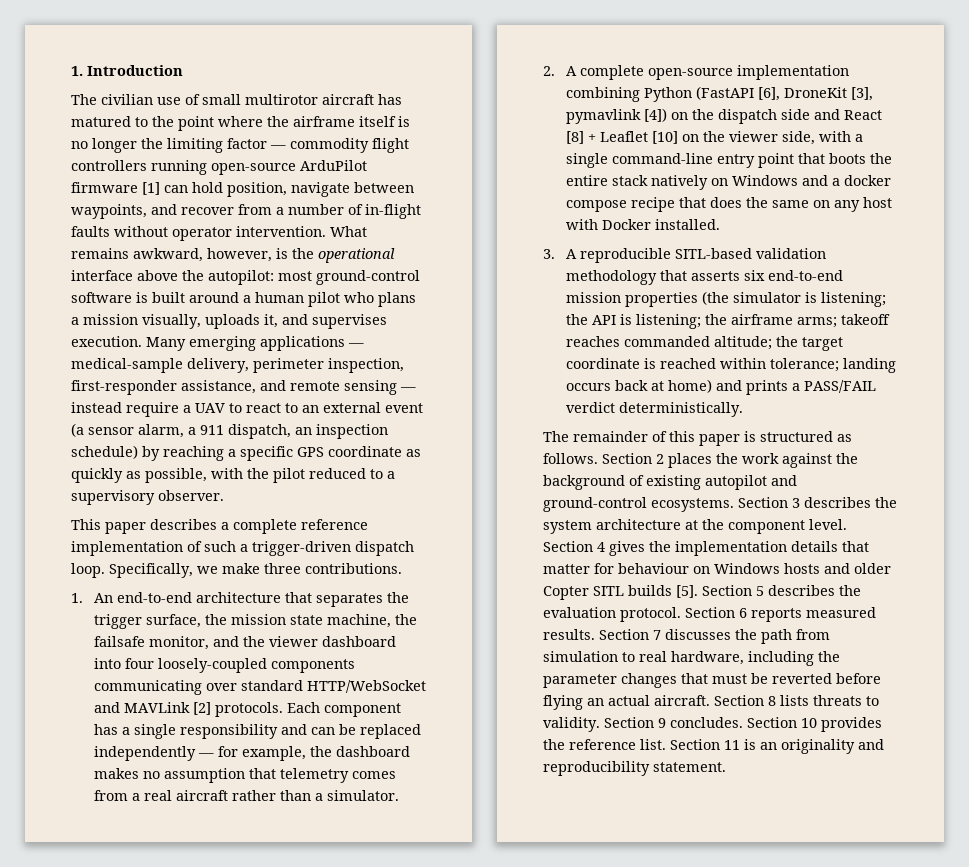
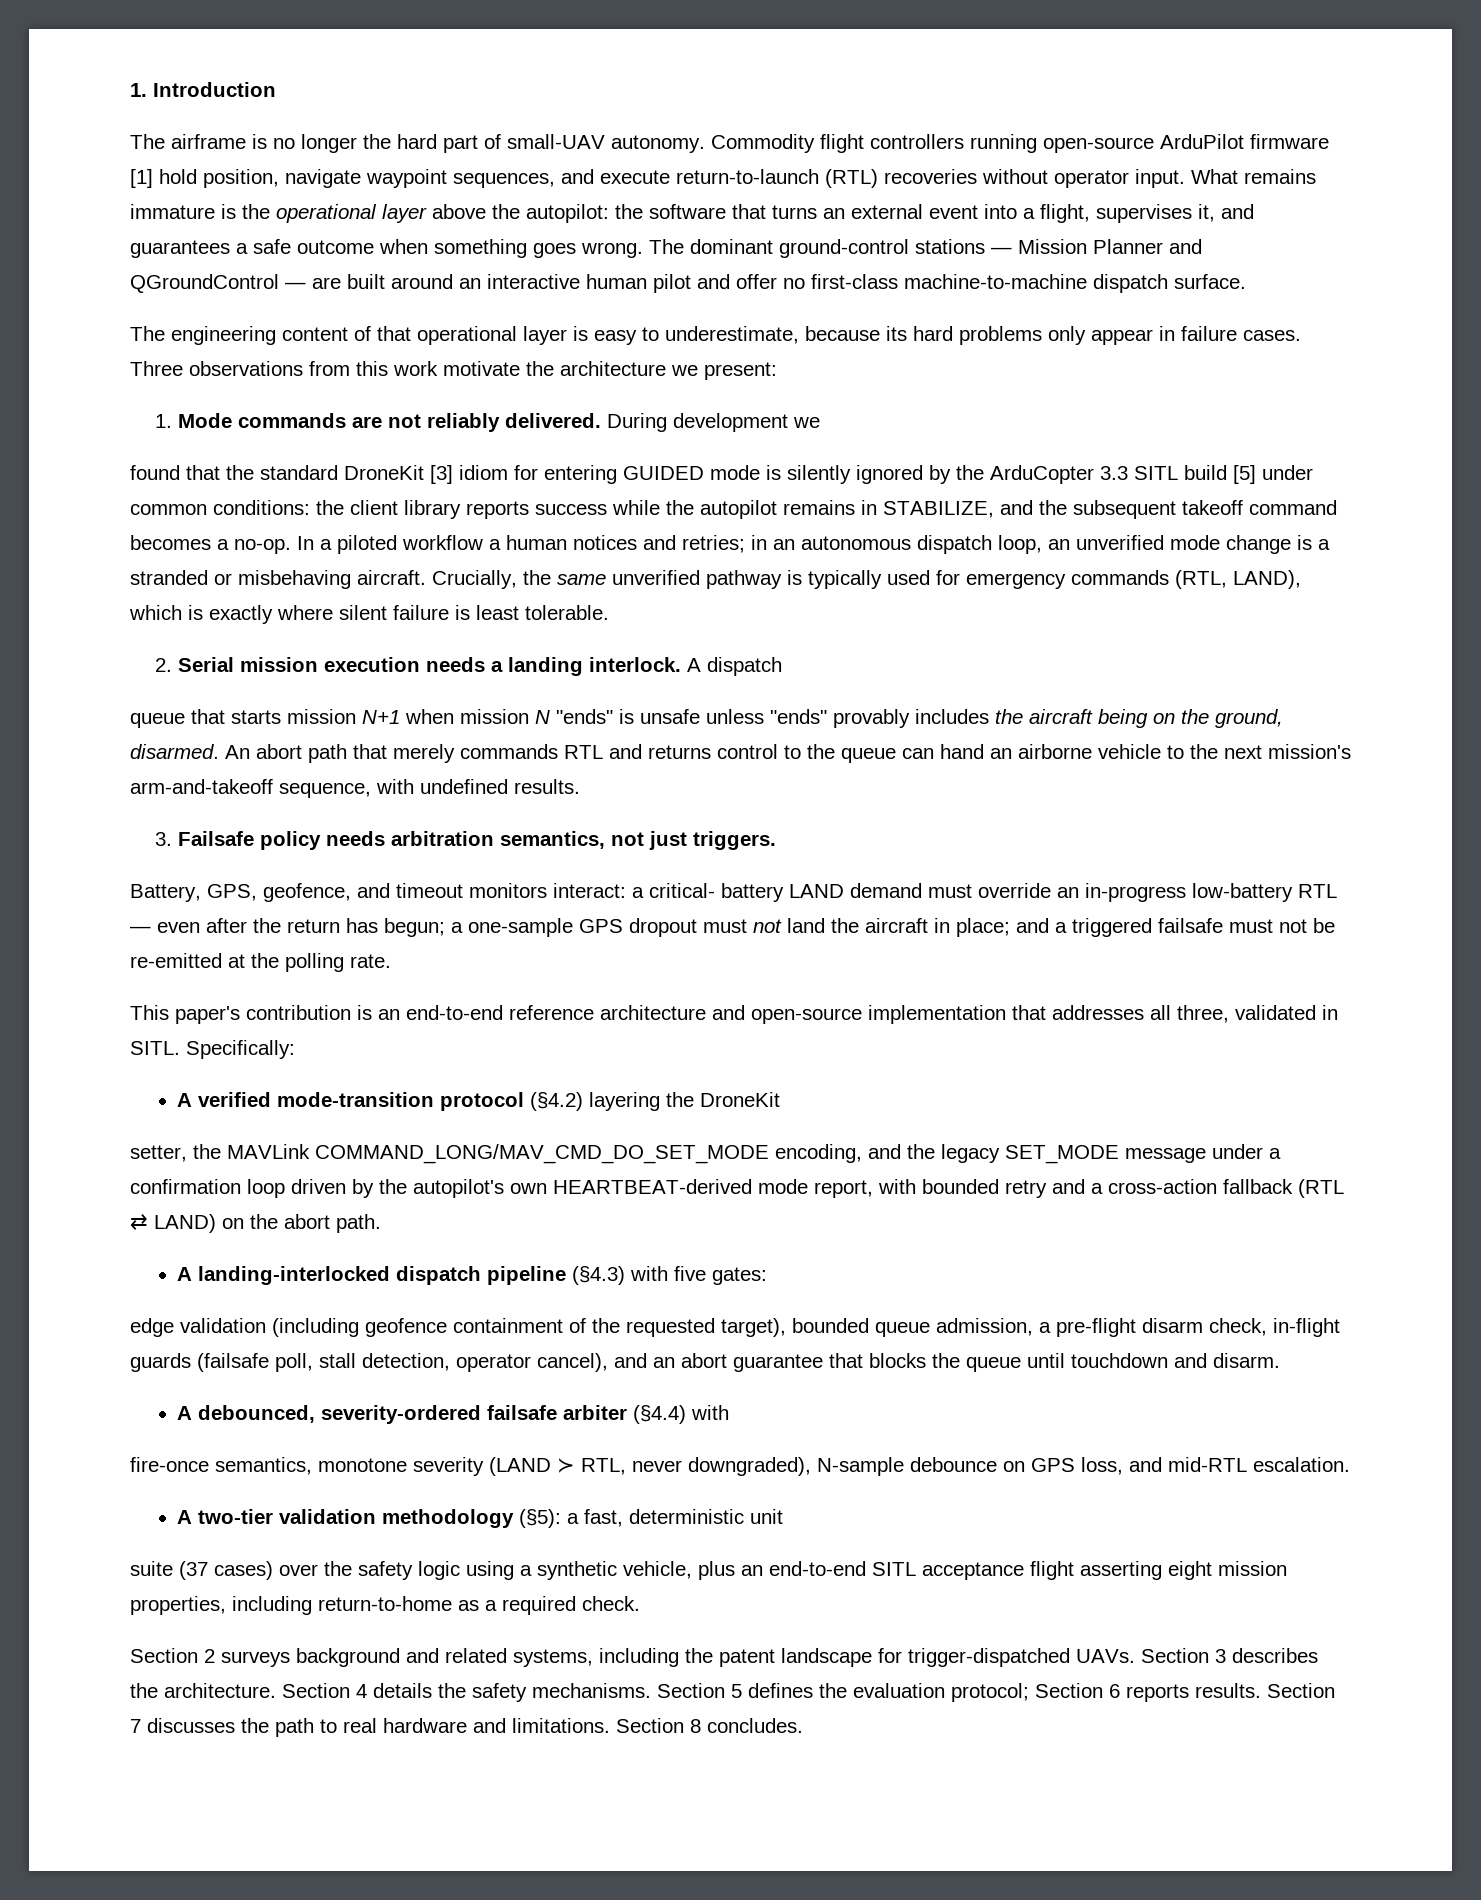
- The civilian use of small multirotor aircraft has matured to the point where the airframe itself is no longer the limiting factor — commodity flight controllers running open-source ArduPilot firmware [1] can hold position, navigate between waypoints, and recover from a number of in-flight faults without operator intervention.
+ The airframe is no longer the hard part of small-UAV autonomy. Commodity flight controllers running open-source ArduPilot firmware [1] hold position, navigate waypoint sequences, and execute return-to-launch (RTL) recoveries without operator input.
- What remains awkward, however, is the operational interface above the autopilot: most ground-control software is built around a human pilot who plans a mission visually, uploads it, and supervises execution. Many emerging applications — medical-sample delivery, perimeter inspection, first-responder assistance, and remote sensing — instead require a UAV to react to an external event (a sensor alarm, a 911 dispatch, an inspection schedule) by reaching a specific GPS coordinate as quickly as possible, with the pilot reduced to a supervisory observer.
- This paper describes a complete reference implementation of such a trigger-driven dispatch loop. Specifically, we make three contributions.
- 1. An end-to-end architecture that separates the trigger surface, the mission state machine, the failsafe monitor, and the viewer dashboard into four loosely-coupled components communicating over standard HTTP/WebSocket and MAVLink [2] protocols. Each component has a single responsibility and can be replaced independently — for example, the dashboard makes no assumption that telemetry comes from a real aircraft rather than a simulator.
- 2. A complete open-source implementation combining Python (FastAPI [6], DroneKit [3], pymavlink [4]) on the dispatch side and React [8] + Leaflet [10] on the viewer side, with a single command-line entry point that boots the entire stack natively on Windows and a docker compose recipe that does the same on any host with Docker installed.
- 3. A reproducible SITL-based validation methodology that asserts six end-to-end mission properties (the simulator is listening; the API is listening; the airframe arms; takeoff reaches commanded altitude; the target coordinate is reached within tolerance; landing occurs back at home) and prints a PASS/FAIL verdict deterministically.
- The remainder of this paper is structured as follows. Section 2 places the work against the background of existing autopilot and ground-control ecosystems. Section 3 describes the system architecture at the component level. Section 4 gives the implementation details that matter for behaviour on Windows hosts and older Copter SITL builds [5].
+ What remains immature is the operational layer above the autopilot: the software that turns an external event into a flight, supervises it, and guarantees a safe outcome when something goes wrong. The dominant ground-control stations — Mission Planner and QGroundControl — are built around an interactive human pilot and offer no first-class machine-to-machine dispatch surface.
+ The engineering content of that operational layer is easy to underestimate, because its hard problems only appear in failure cases. Three observations from this work motivate the architecture we present:
+ 1. Mode commands are not reliably delivered. During development we
+ found that the standard DroneKit [3] idiom for entering GUIDED mode is silently ignored by the ArduCopter 3.3 SITL build [5] under common conditions: the client library reports success while the autopilot remains in STABILIZE, and the subsequent takeoff command becomes a no-op. In a piloted workflow a human notices and retries; in an autonomous dispatch loop, an unverified mode change is a stranded or misbehaving aircraft. Crucially, the same unverified pathway is typically used for emergency commands (RTL, LAND), which is exactly where silent failure is least tolerable.
+ 2. Serial mission execution needs a landing interlock. A dispatch
+ queue that starts mission N+1 when mission N "ends" is unsafe unless "ends" provably includes the aircraft being on the ground, disarmed. An abort path that merely commands RTL and returns control to the queue can hand an airborne vehicle to the next mission's arm-and-takeoff sequence, with undefined results.
+ 3. Failsafe policy needs arbitration semantics, not just triggers.
+ Battery, GPS, geofence, and timeout monitors interact: a critical- battery LAND demand must override an in-progress low-battery RTL — even after the return has begun; a one-sample GPS dropout must not land the aircraft in place; and a triggered failsafe must not be re-emitted at the polling rate.
+ This paper's contribution is an end-to-end reference architecture and open-source implementation that addresses all three, validated in SITL. Specifically:
+ A verified mode-transition protocol (§4.2) layering the DroneKit
+ setter, the MAVLink COMMAND_LONG/MAV_CMD_DO_SET_MODE encoding, and the legacy SET_MODE message under a confirmation loop driven by the autopilot's own HEARTBEAT-derived mode report, with bounded retry and a cross-action fallback (RTL ⇄ LAND) on the abort path.
+ A landing-interlocked dispatch pipeline (§4.3) with five gates:
+ edge validation (including geofence containment of the requested target), bounded queue admission, a pre-flight disarm check, in-flight guards (failsafe poll, stall detection, operator cancel), and an abort guarantee that blocks the queue until touchdown and disarm.
+ A debounced, severity-ordered failsafe arbiter (§4.4) with
+ fire-once semantics, monotone severity (LAND ≻ RTL, never downgraded), N-sample debounce on GPS loss, and mid-RTL escalation.
+ A two-tier validation methodology (§5): a fast, deterministic unit
+ suite (37 cases) over the safety logic using a synthetic vehicle, plus an end-to-end SITL acceptance flight asserting eight mission properties, including return-to-home as a required check.
+ Section 2 surveys background and related systems, including the patent landscape for trigger-dispatched UAVs. Section 3 describes the architecture. Section 4 details the safety mechanisms.
- Section 5 describes the evaluation protocol. Section 6 reports measured results.
+ Section 5 defines the evaluation protocol; Section 6 reports results.
- Section 7 discusses the path from simulation to real hardware, including the parameter changes that must be reverted before flying an actual aircraft. Section 8 lists threats to validity. Section 9 concludes. Section 10 provides the reference list. Section 11 is an originality and reproducibility statement.
+ Section 7 discusses the path to real hardware and limitations. Section 8 concludes.

